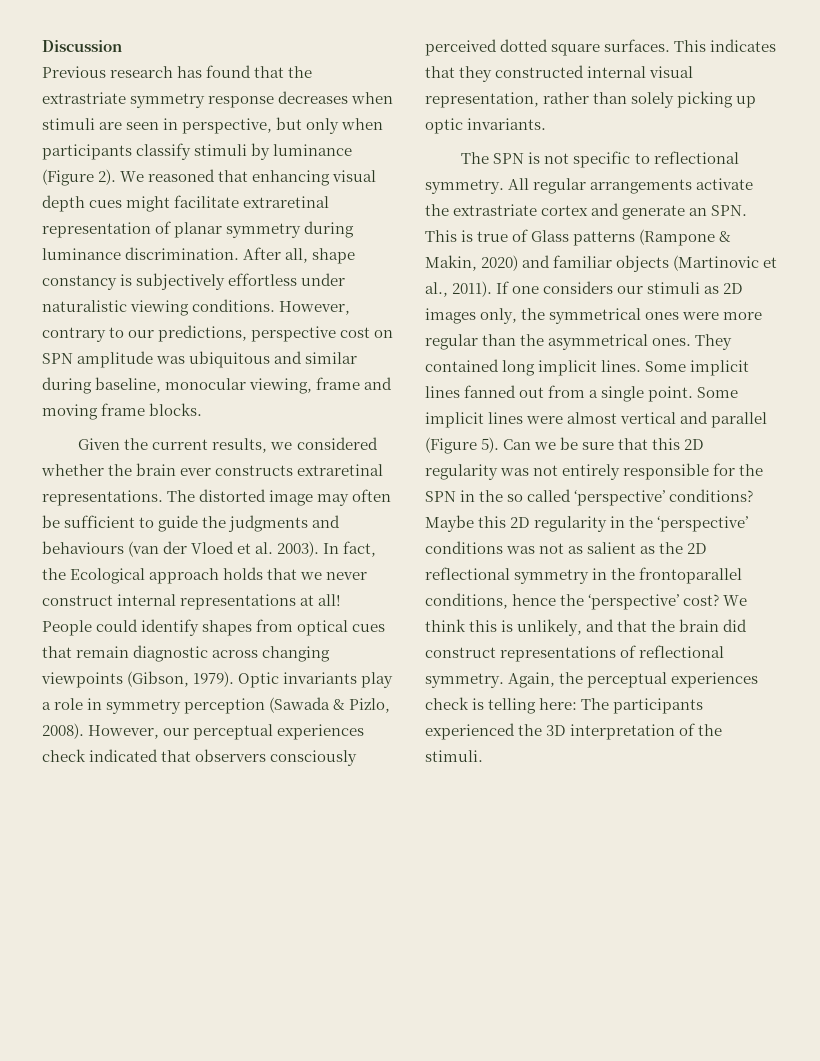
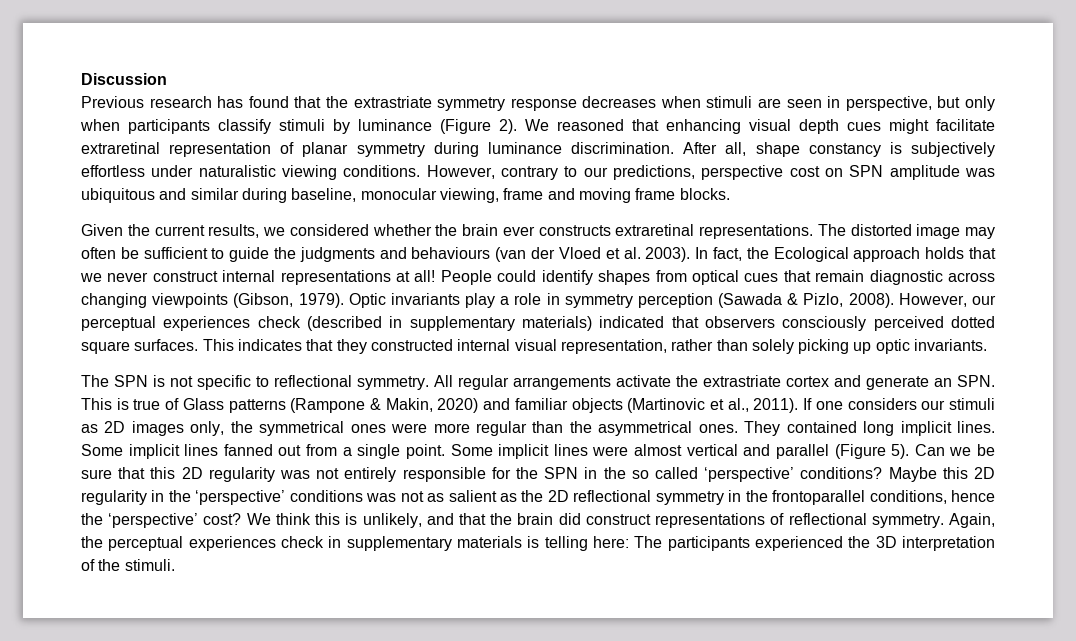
- However, our perceptual experiences check indicated that observers consciously perceived dotted square surfaces.
+ However, our perceptual experiences check (described in supplementary materials) indicated that observers consciously perceived dotted square surfaces.
- Again, the perceptual experiences check is telling here: The participants experienced the 3D interpretation of the stimuli.
+ Again, the perceptual experiences check in supplementary materials is telling here: The participants experienced the 3D interpretation of the stimuli.

